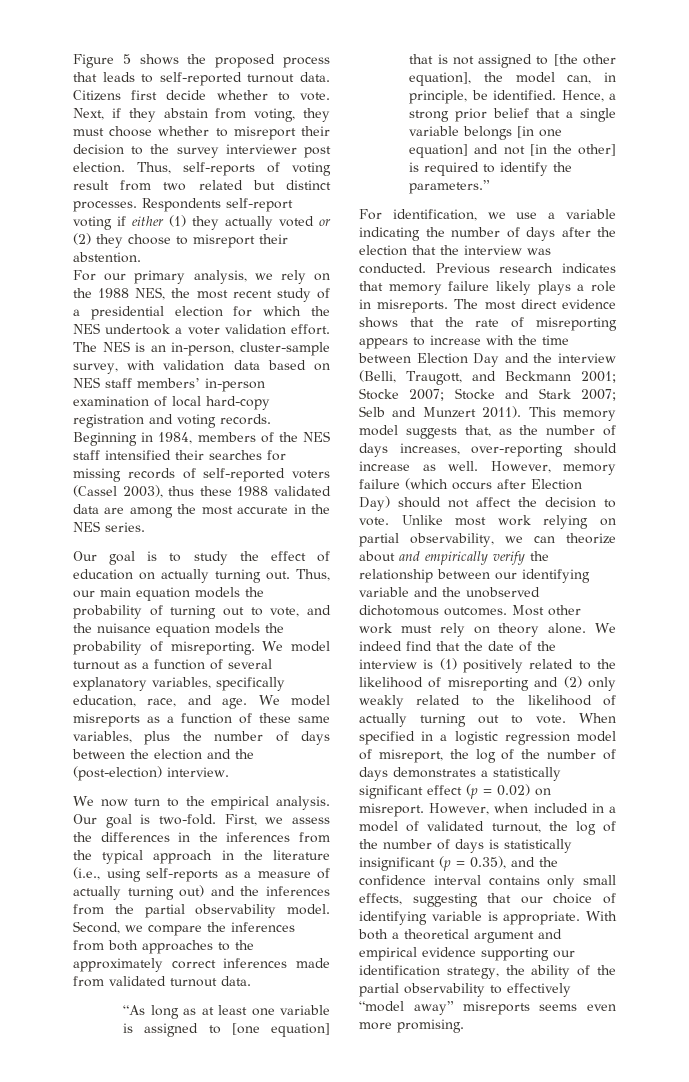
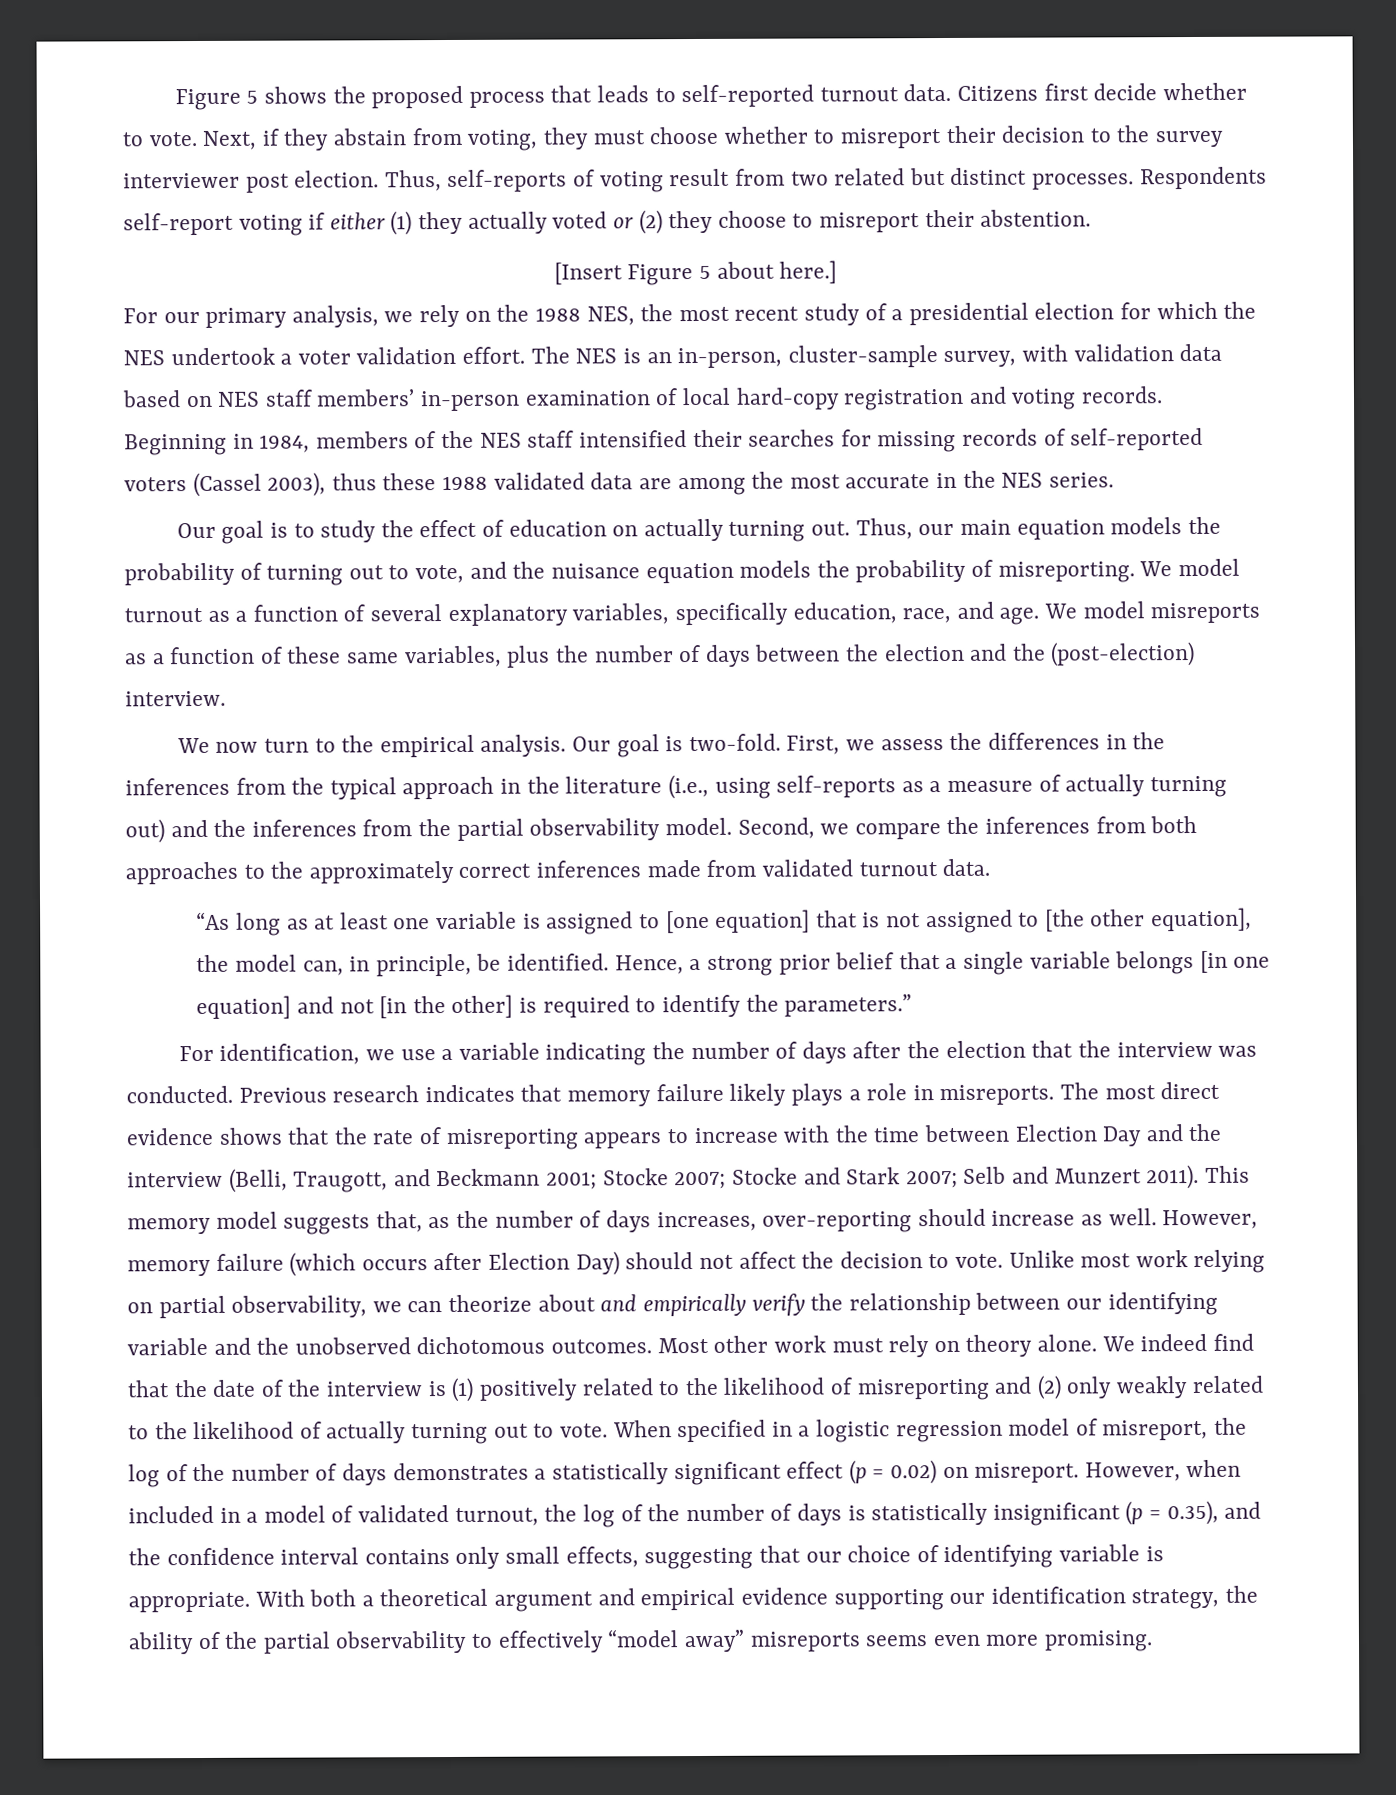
+ [Insert Figure 5 about here.]

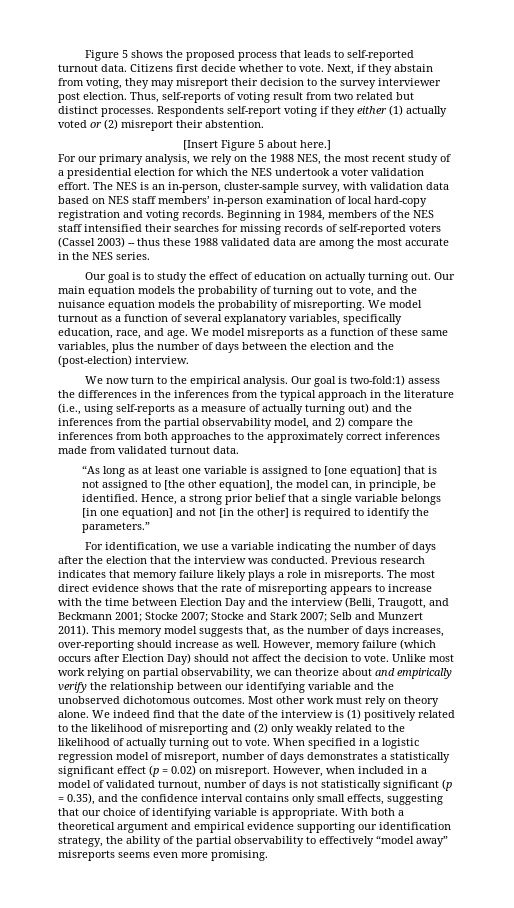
- Next, if they abstain from voting, they must choose whether to misreport their decision to the survey interviewer post election.
+ Next, if they abstain from voting, they may misreport their decision to the survey interviewer post election.
- Respondents self-report voting if either (1) they actually voted or (2) they choose to misreport their abstention.
+ Respondents self-report voting if they either (1) actually voted or (2) misreport their abstention.
- Beginning in 1984, members of the NES staff intensified their searches for missing records of self-reported voters (Cassel 2003), thus these 1988 validated data are among the most accurate in the NES series.
+ Beginning in 1984, members of the NES staff intensified their searches for missing records of self-reported voters (Cassel 2003) -- thus these 1988 validated data are among the most accurate in the NES series.
- Thus, our main equation models the probability of turning out to vote, and the nuisance equation models the probability of misreporting.
+ Our main equation models the probability of turning out to vote, and the nuisance equation models the probability of misreporting.
- Our goal is two-fold. First, we assess the differences in the inferences from the typical approach in the literature (i.e., using self-reports as a measure of actually turning out) and the inferences from the partial observability model. Second, we compare the inferences from both approaches to the approximately correct inferences made from validated turnout data.
+ Our goal is two-fold:1) assess the differences in the inferences from the typical approach in the literature (i.e., using self-reports as a measure of actually turning out) and the inferences from the partial observability model, and 2) compare the inferences from both approaches to the approximately correct inferences made from validated turnout data.
- When specified in a logistic regression model of misreport, the log of the number of days demonstrates a statistically significant effect (p = 0.02) on misreport.
+ When specified in a logistic regression model of misreport, number of days demonstrates a statistically significant effect (p = 0.02) on misreport.
- However, when included in a model of validated turnout, the log of the number of days is statistically insignificant (p = 0.35), and the confidence interval contains only small effects, suggesting that our choice of identifying variable is appropriate.
+ However, when included in a model of validated turnout, number of days is not statistically significant (p = 0.35), and the confidence interval contains only small effects, suggesting that our choice of identifying variable is appropriate.

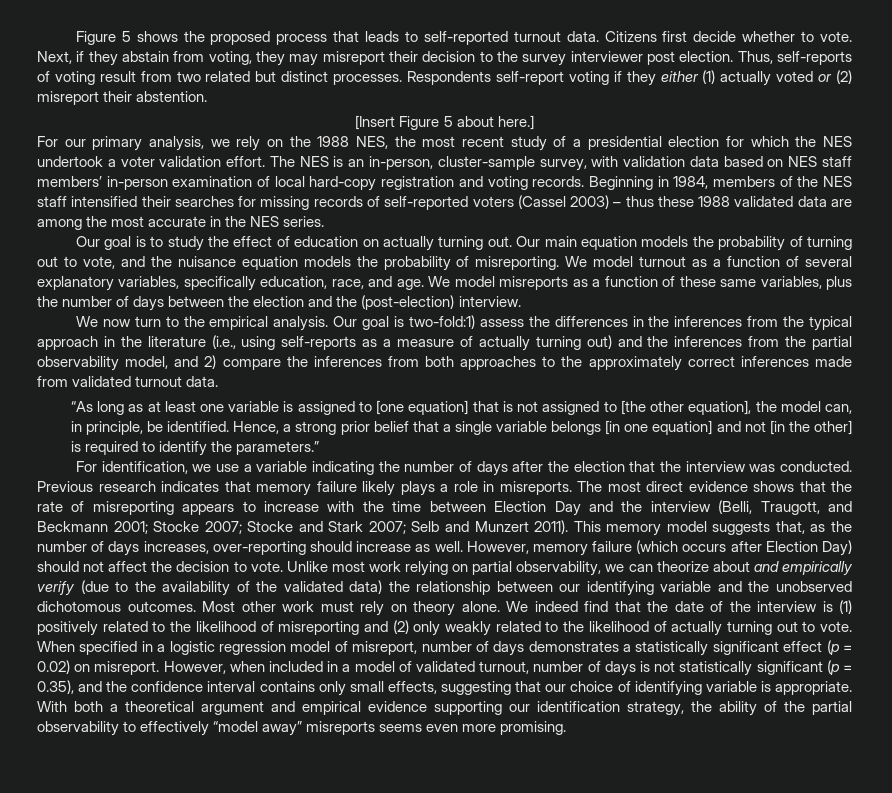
- Beginning in 1984, members of the NES staff intensified their searches for missing records of self-reported voters (Cassel 2003) -- thus these 1988 validated data are among the most accurate in the NES series.
+ Beginning in 1984, members of the NES staff intensified their searches for missing records of self-reported voters (Cassel 2003) – thus these 1988 validated data are among the most accurate in the NES series.
- Unlike most work relying on partial observability, we can theorize about and empirically verify the relationship between our identifying variable and the unobserved dichotomous outcomes.
+ Unlike most work relying on partial observability, we can theorize about and empirically verify (due to the availability of the validated data) the relationship between our identifying variable and the unobserved dichotomous outcomes.

